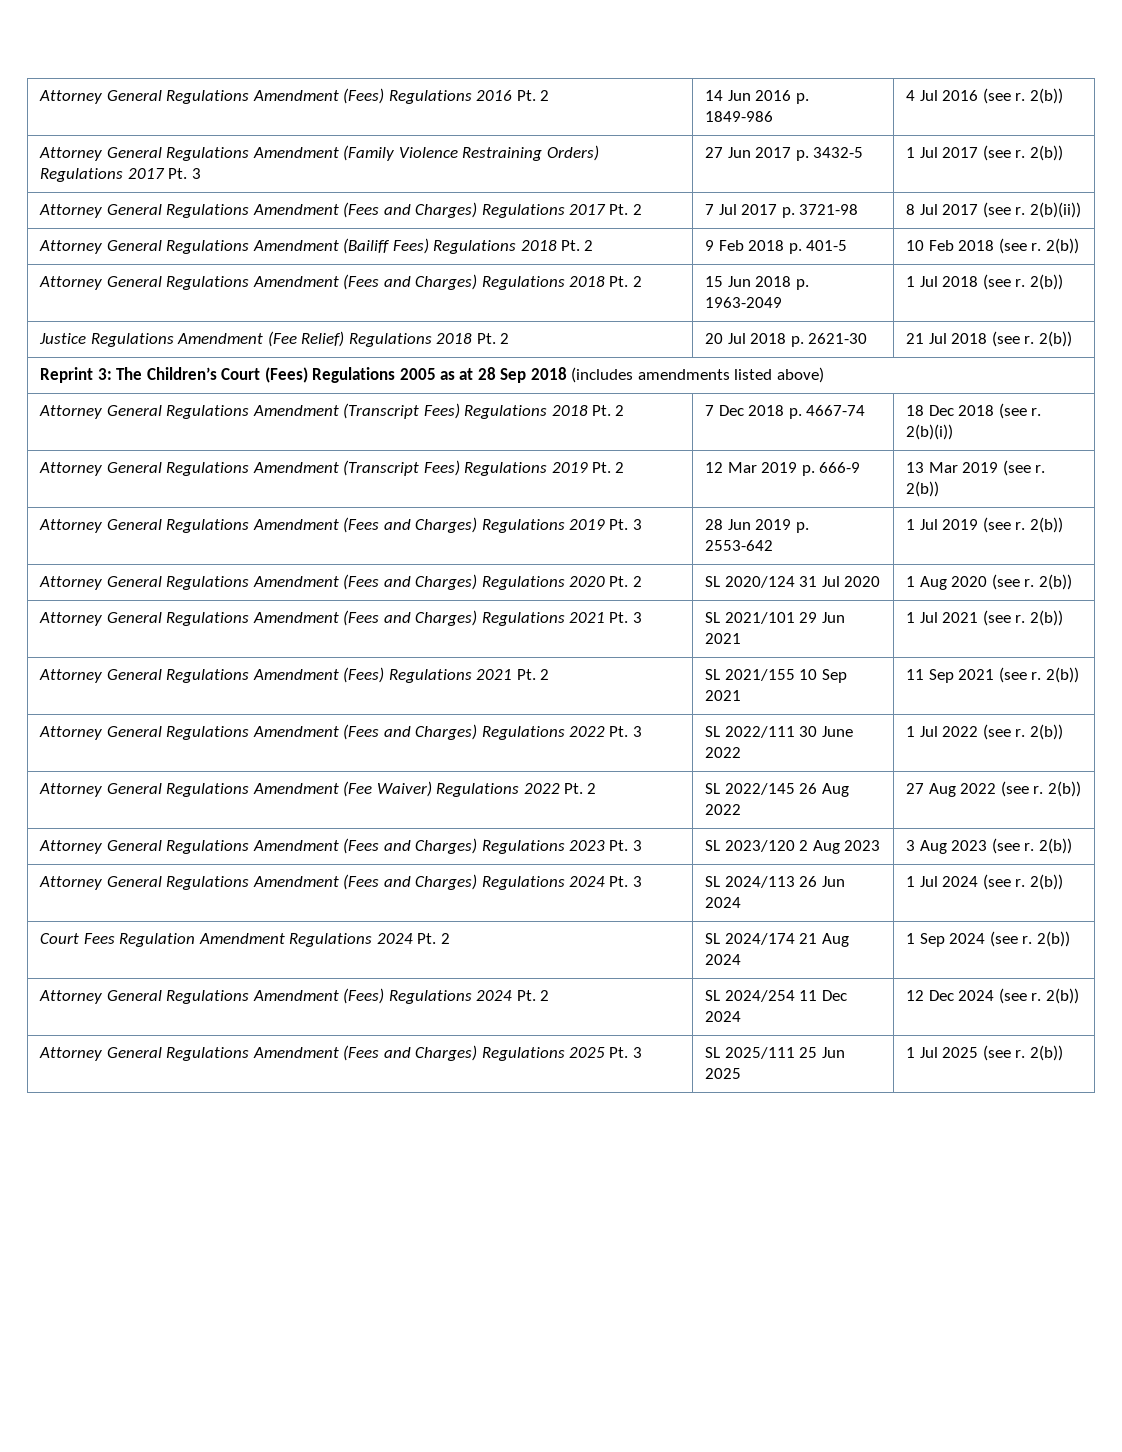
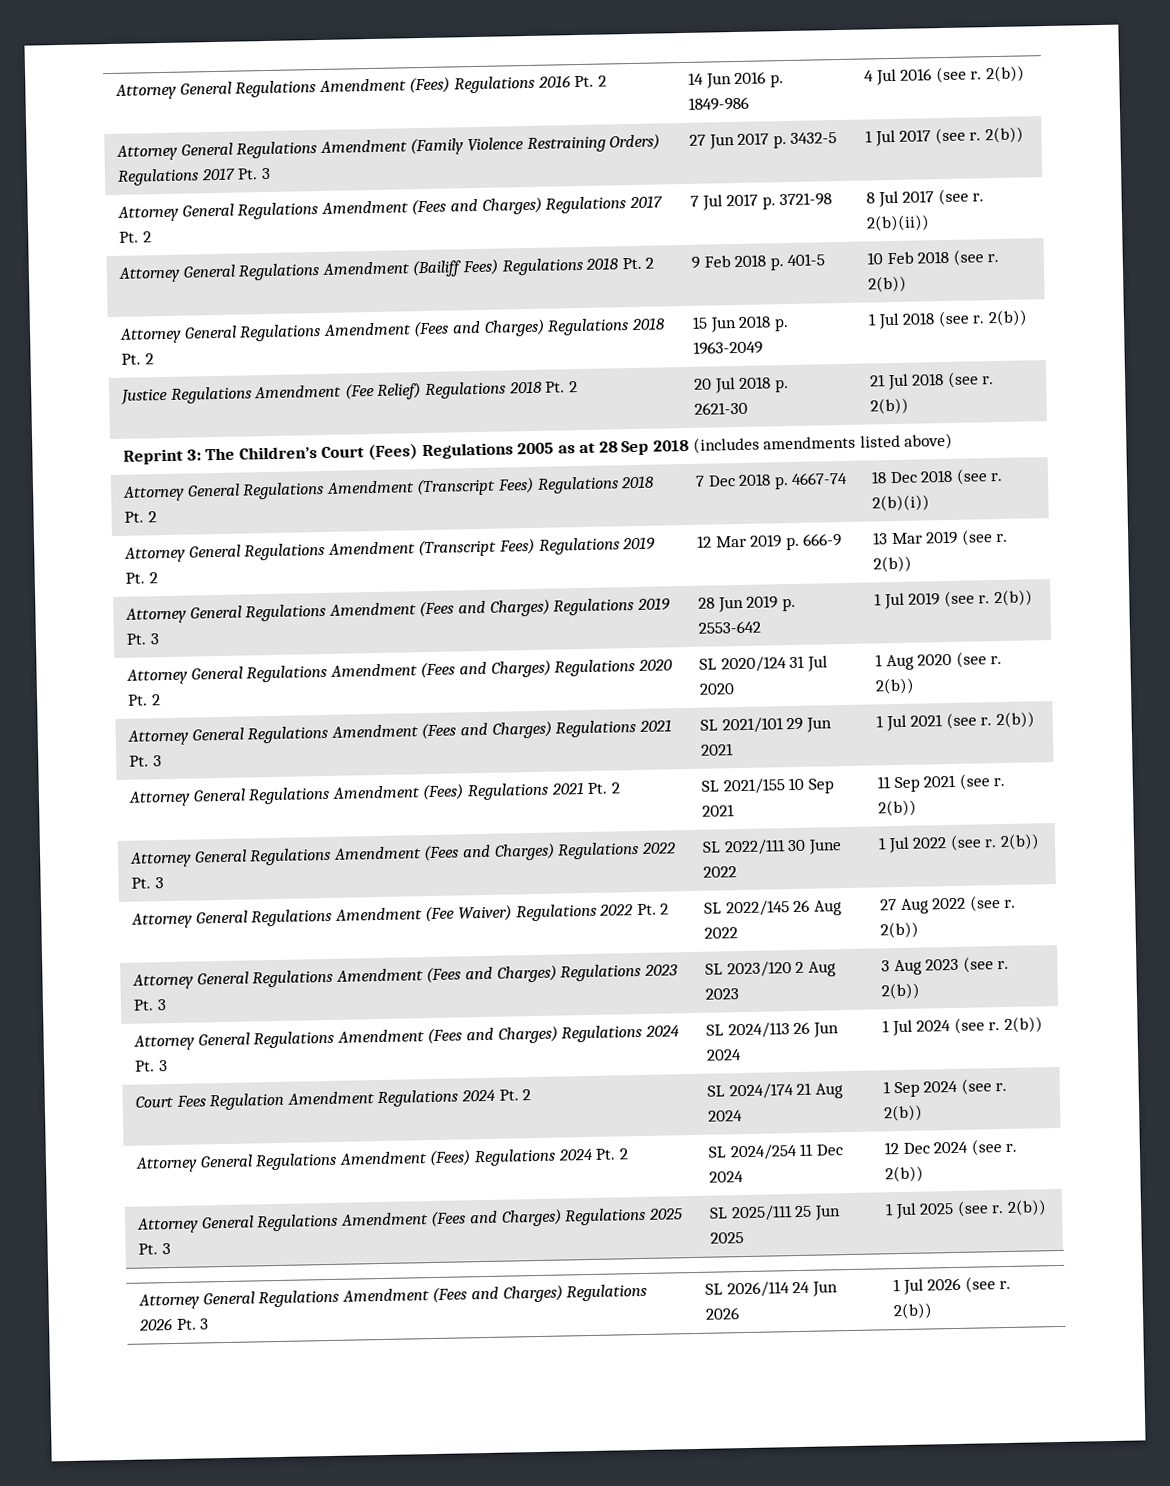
+ Attorney General Regulations Amendment (Fees and Charges) Regulations 2026 Pt. 3 | SL 2026/114 24 Jun 2026 | 1 Jul 2026 (see r. 2(b))

